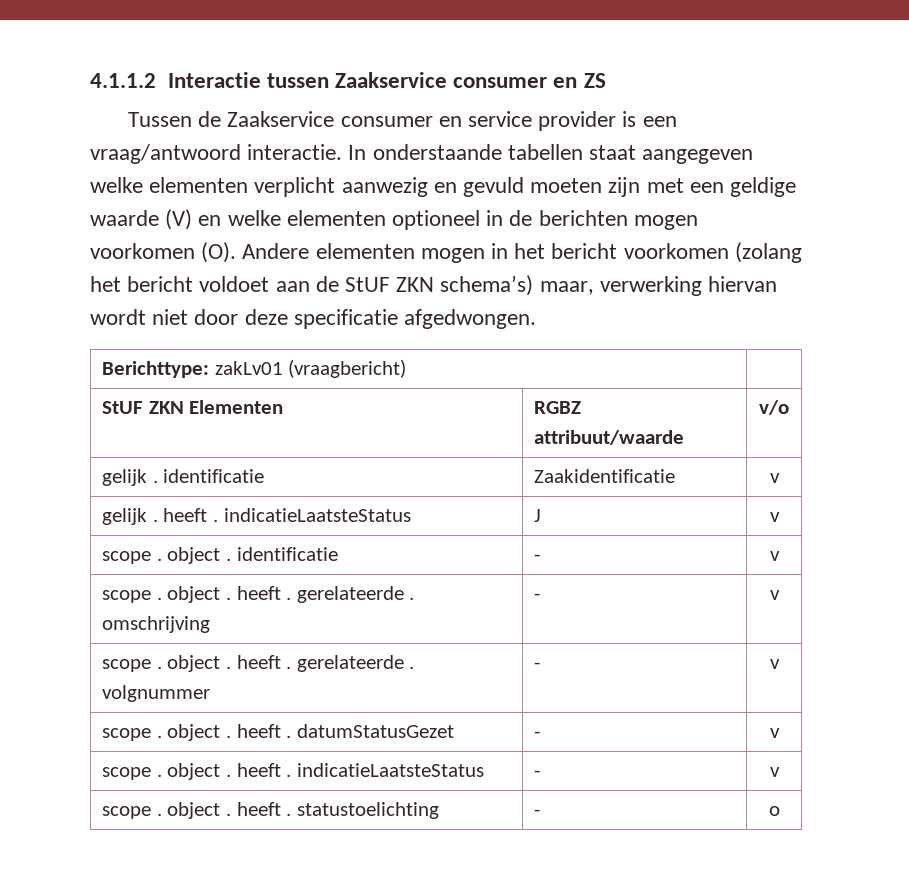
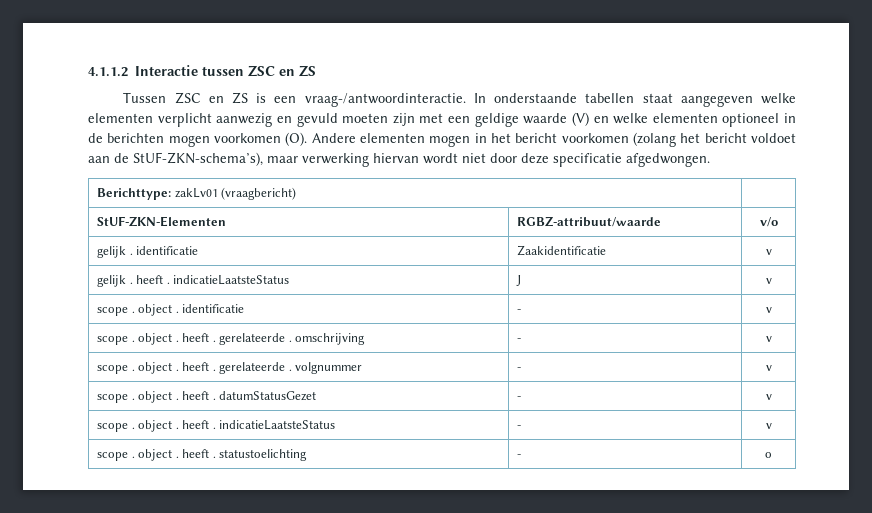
- 4.1.1.2 Interactie tussen Zaakservice consumer en ZS
+ 4.1.1.2 Interactie tussen ZSC en ZS
- Tussen de Zaakservice consumer en service provider is een vraag/antwoord interactie.
+ Tussen ZSC en ZS is een vraag-/antwoordinteractie.
- In onderstaande tabellen staat aangegeven welke elementen verplicht aanwezig en gevuld moeten zijn met een geldige waarde (V) en welke elementen optioneel in de berichten mogen voorkomen (O). Andere elementen mogen in het bericht voorkomen (zolang het bericht voldoet aan de StUF ZKN schema’s) maar, verwerking hiervan wordt niet door deze specificatie afgedwongen.
+ In onderstaande tabellen staat aangegeven welke elementen verplicht aanwezig en gevuld moeten zijn met een geldige waarde (V) en welke elementen optioneel in de berichten mogen voorkomen (O). Andere elementen mogen in het bericht voorkomen (zolang het bericht voldoet aan de StUF-ZKN-schema’s), maar verwerking hiervan wordt niet door deze specificatie afgedwongen.
- StUF ZKN Elementen | RGBZ attribuut/waarde | v/o
+ StUF-ZKN-Elementen | RGBZ-attribuut/waarde | v/o

